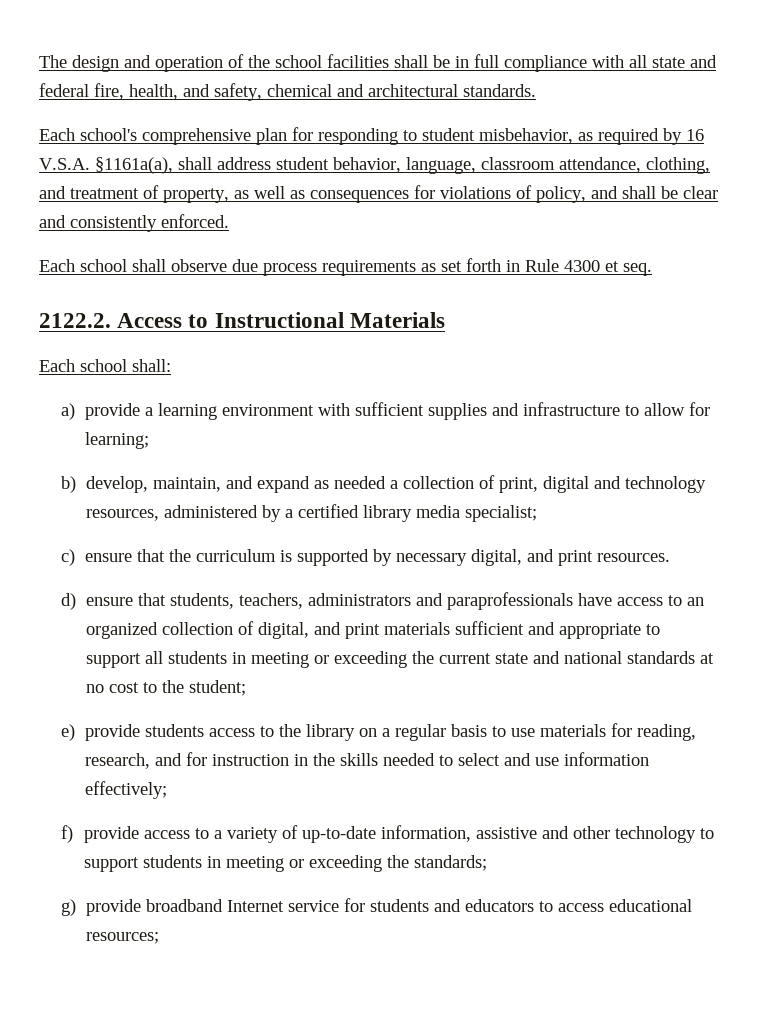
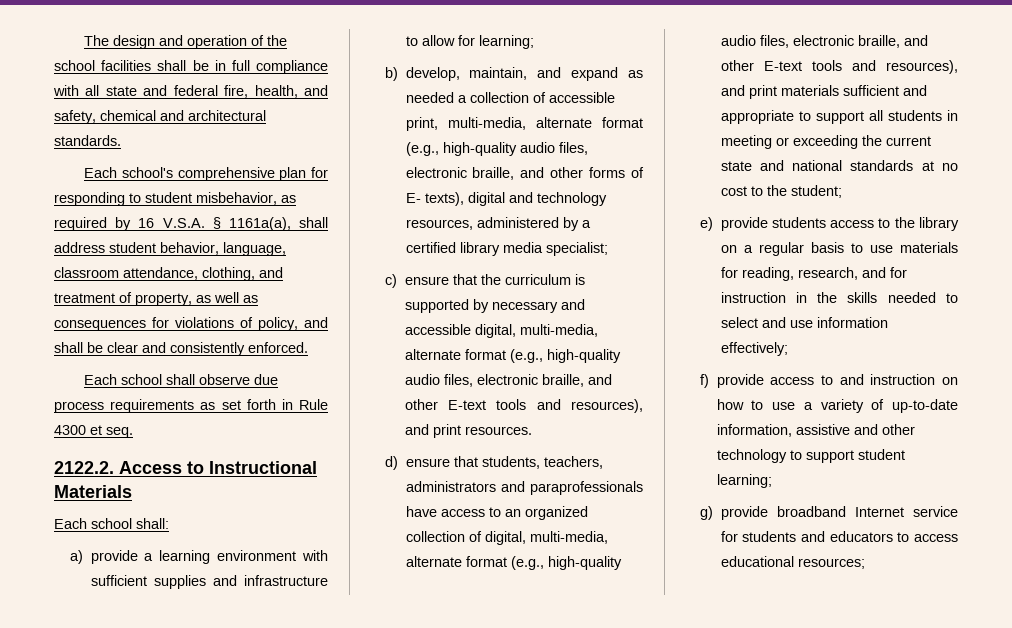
- Each school's comprehensive plan for responding to student misbehavior, as required by 16 V.S.A. §1161a(a), shall address student behavior, language, classroom attendance, clothing, and treatment of property, as well as consequences for violations of policy, and shall be clear and consistently enforced.
+ Each school's comprehensive plan for responding to student misbehavior, as required by 16 V.S.A. § 1161a(a), shall address student behavior, language, classroom attendance, clothing, and treatment of property, as well as consequences for violations of policy, and shall be clear and consistently enforced.
- b) develop, maintain, and expand as needed a collection of print, digital and technology resources, administered by a certified library media specialist;
+ b) develop, maintain, and expand as needed a collection of accessible print, multi-media, alternate format (e.g., high-quality audio files, electronic braille, and other forms of E- texts), digital and technology resources, administered by a certified library media specialist;
- c) ensure that the curriculum is supported by necessary digital, and print resources.
+ c) ensure that the curriculum is supported by necessary and accessible digital, multi-media, alternate format (e.g., high-quality audio files, electronic braille, and other E-text tools and resources), and print resources.
- d) ensure that students, teachers, administrators and paraprofessionals have access to an organized collection of digital, and print materials sufficient and appropriate to support all students in meeting or exceeding the current state and national standards at no cost to the student;
+ d) ensure that students, teachers, administrators and paraprofessionals have access to an organized collection of digital, multi-media, alternate format (e.g., high-quality audio files, electronic braille, and other E-text tools and resources), and print materials sufficient and appropriate to support all students in meeting or exceeding the current state and national standards at no cost to the student;
- f) provide access to a variety of up-to-date information, assistive and other technology to support students in meeting or exceeding the standards;
+ f) provide access to and instruction on how to use a variety of up-to-date information, assistive and other technology to support student learning;

